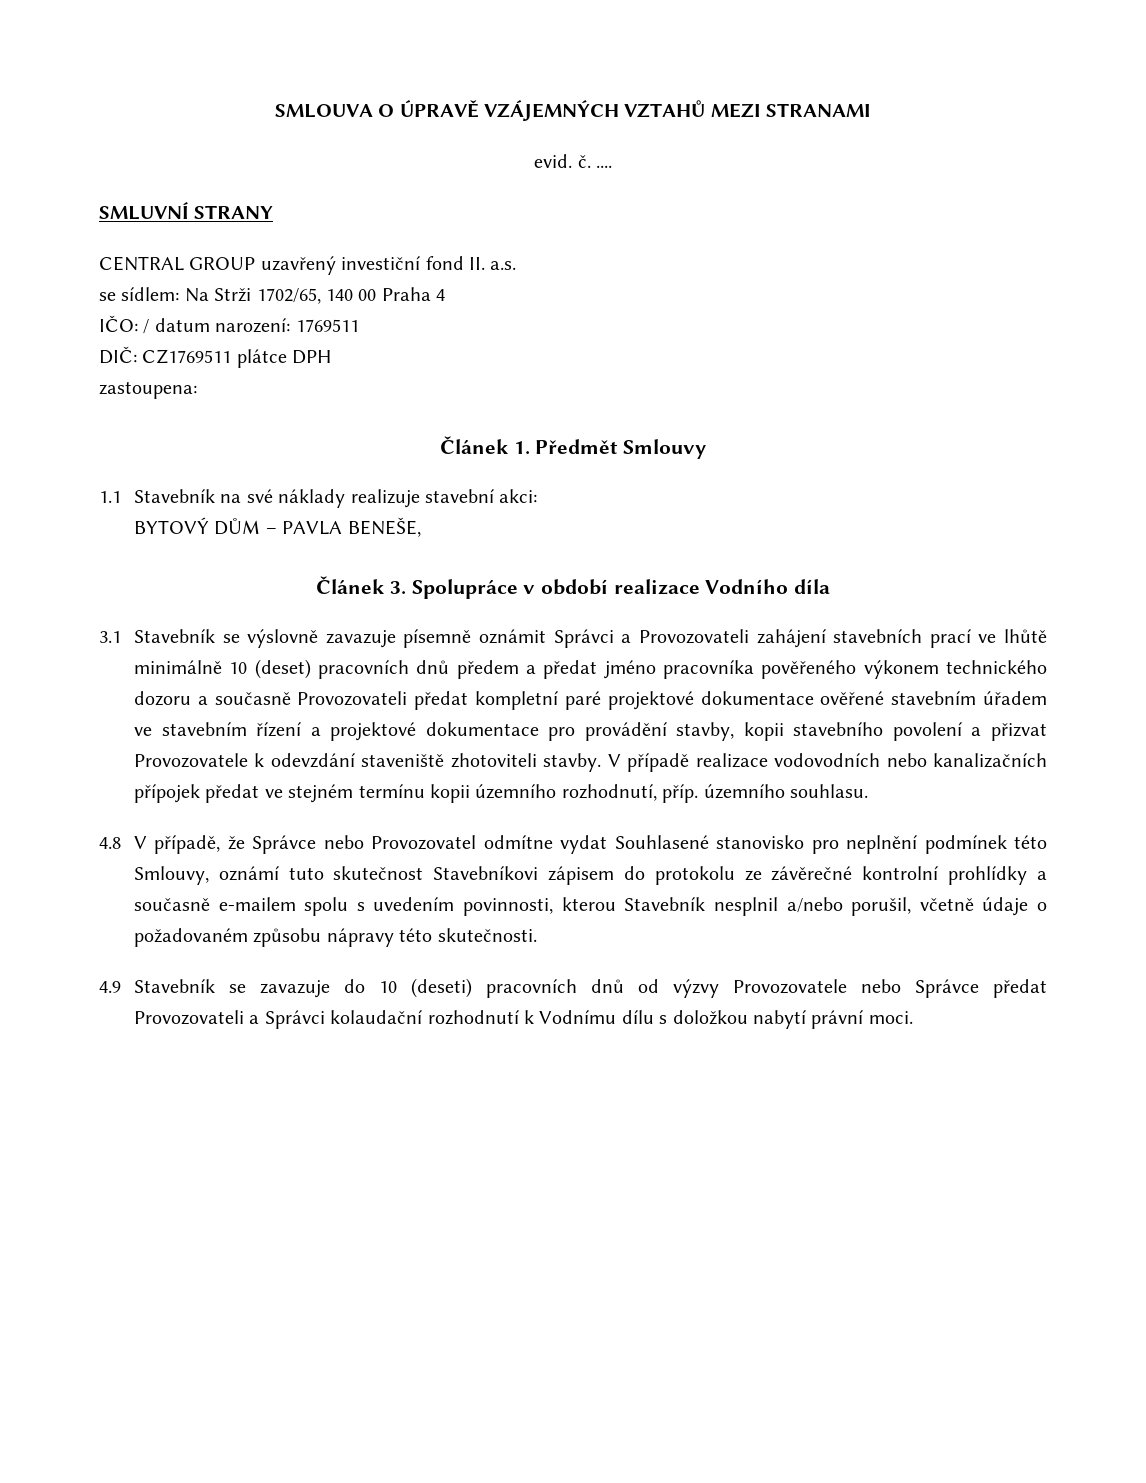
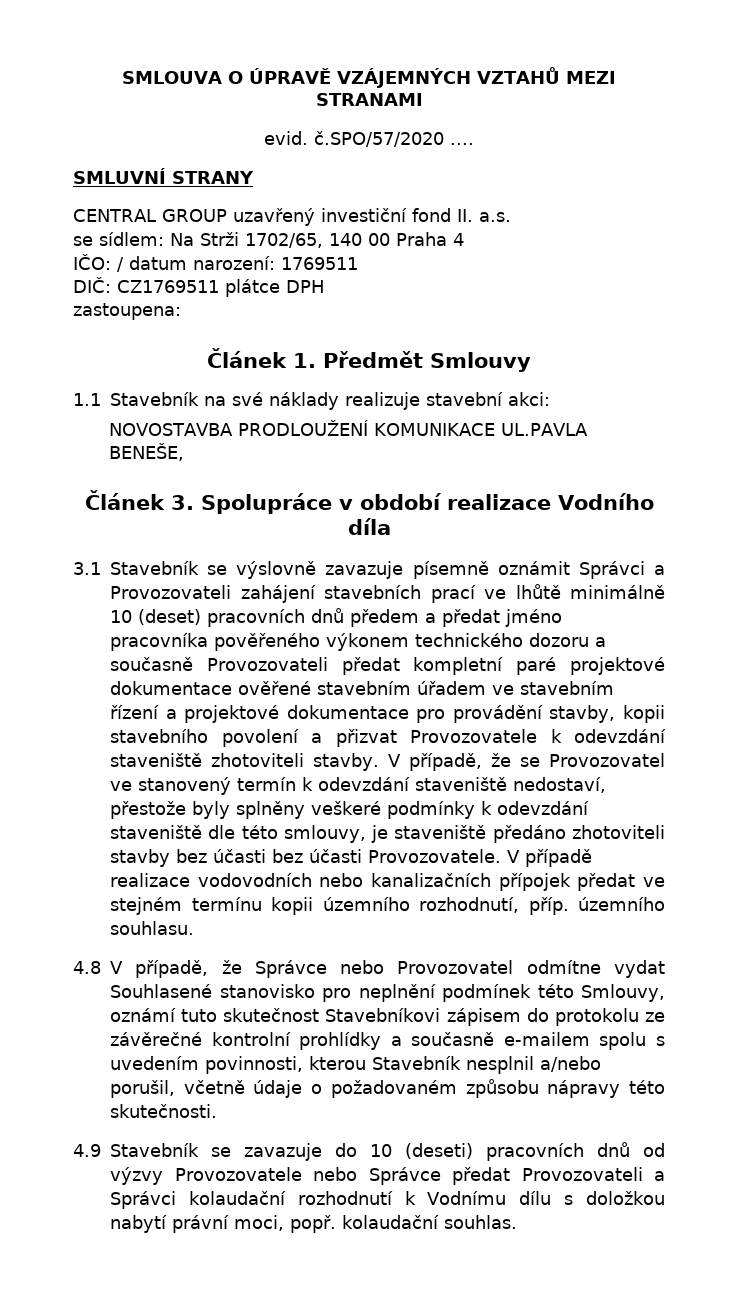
- evid. č. ....
+ evid. č.SPO/57/2020 ....
- BYTOVÝ DŮM – PAVLA BENEŠE,
+ NOVOSTAVBA PRODLOUŽENÍ KOMUNIKACE UL.PAVLA BENEŠE,
- V případě realizace vodovodních nebo kanalizačních přípojek předat ve stejném termínu kopii územního rozhodnutí, příp. územního souhlasu.
+ V případě, že se Provozovatel ve stanovený termín k odevzdání staveniště nedostaví, přestože byly splněny veškeré podmínky k odevzdání staveniště dle této smlouvy, je staveniště předáno zhotoviteli stavby bez účasti bez účasti Provozovatele. V případě realizace vodovodních nebo kanalizačních přípojek předat ve stejném termínu kopii územního rozhodnutí, příp. územního souhlasu.
- 4.9 Stavebník se zavazuje do 10 (deseti) pracovních dnů od výzvy Provozovatele nebo Správce předat Provozovateli a Správci kolaudační rozhodnutí k Vodnímu dílu s doložkou nabytí právní moci.
+ 4.9 Stavebník se zavazuje do 10 (deseti) pracovních dnů od výzvy Provozovatele nebo Správce předat Provozovateli a Správci kolaudační rozhodnutí k Vodnímu dílu s doložkou nabytí právní moci, popř. kolaudační souhlas.

